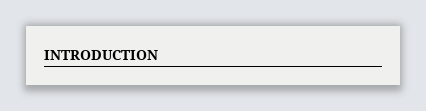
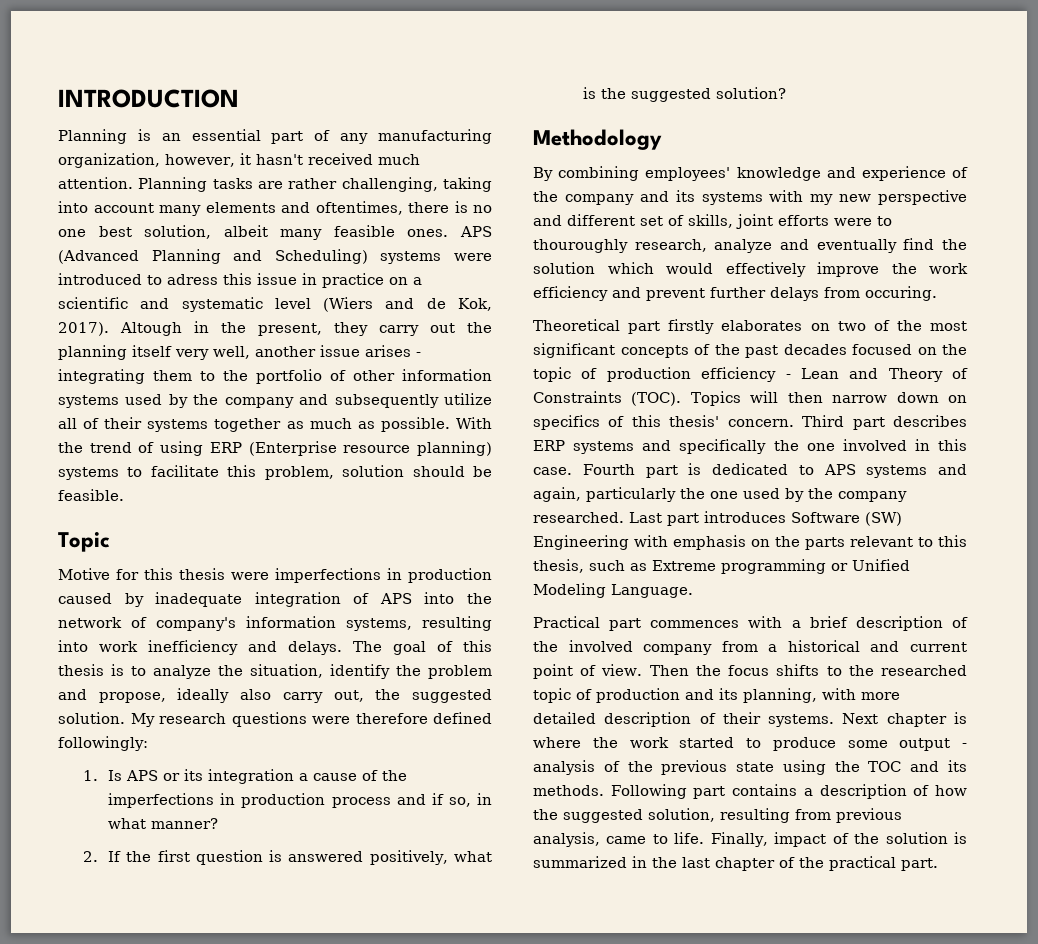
+ Planning is an essential part of any manufacturing organization, however, it hasn't received much attention. Planning tasks are rather challenging, taking into account many elements and oftentimes, there is no one best solution, albeit many feasible ones. APS (Advanced Planning and Scheduling) systems were introduced to adress this issue in practice on a scientific and systematic level (Wiers and de Kok, 2017). Altough in the present, they carry out the planning itself very well, another issue arises - integrating them to the portfolio of other information systems used by the company and subsequently utilize all of their systems together as much as possible. With the trend of using ERP (Enterprise resource planning) systems to facilitate this problem, solution should be feasible.
+ Topic
+ Motive for this thesis were imperfections in production caused by inadequate integration of APS into the network of company's information systems, resulting into work inefficiency and delays. The goal of this thesis is to analyze the situation, identify the problem and propose, ideally also carry out, the suggested solution. My research questions were therefore defined followingly:
+ 1. Is APS or its integration a cause of the imperfections in production process and if so, in what manner?
+ 2. If the first question is answered positively, what is the suggested solution?
+ Methodology
+ By combining employees' knowledge and experience of the company and its systems with my new perspective and different set of skills, joint efforts were to thouroughly research, analyze and eventually find the solution which would effectively improve the work efficiency and prevent further delays from occuring.
+ Theoretical part firstly elaborates on two of the most significant concepts of the past decades focused on the topic of production efficiency - Lean and Theory of Constraints (TOC). Topics will then narrow down on specifics of this thesis' concern. Third part describes ERP systems and specifically the one involved in this case. Fourth part is dedicated to APS systems and again, particularly the one used by the company researched. Last part introduces Software (SW) Engineering with emphasis on the parts relevant to this thesis, such as Extreme programming or Unified Modeling Language.
+ Practical part commences with a brief description of the involved company from a historical and current point of view. Then the focus shifts to the researched topic of production and its planning, with more detailed description of their systems. Next chapter is where the work started to produce some output - analysis of the previous state using the TOC and its methods. Following part contains a description of how the suggested solution, resulting from previous analysis, came to life. Finally, impact of the solution is summarized in the last chapter of the practical part.

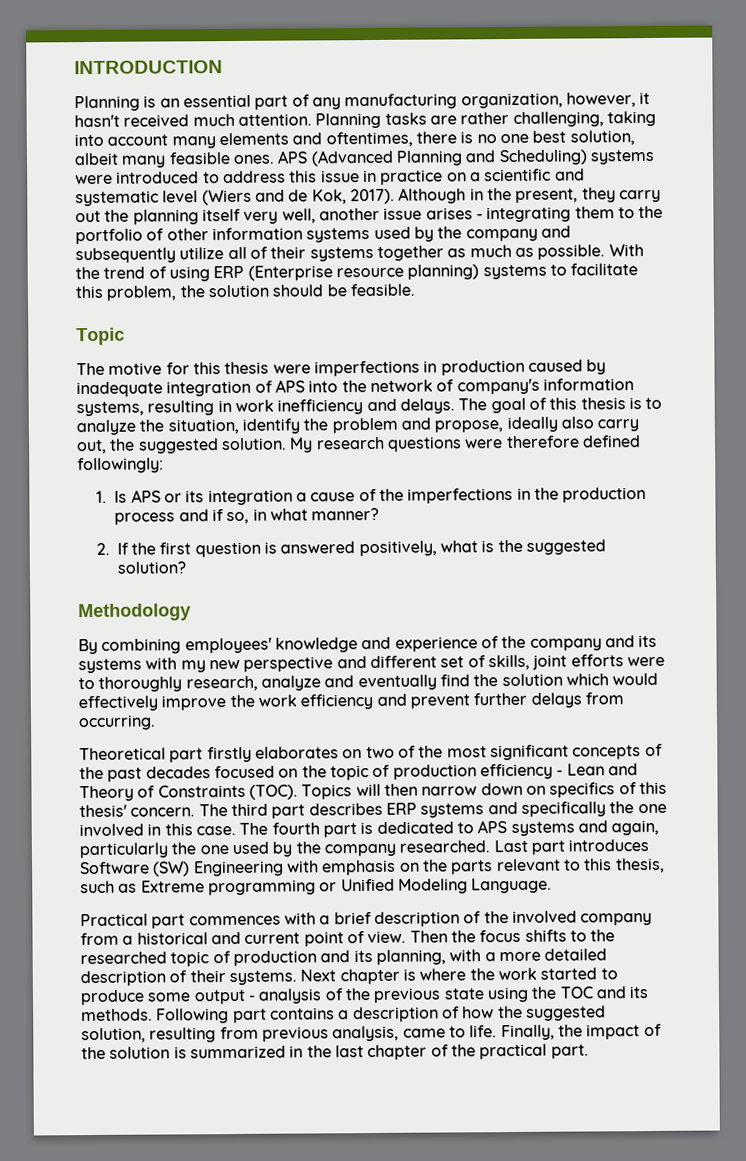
- APS (Advanced Planning and Scheduling) systems were introduced to adress this issue in practice on a scientific and systematic level (Wiers and de Kok, 2017).
+ APS (Advanced Planning and Scheduling) systems were introduced to address this issue in practice on a scientific and systematic level (Wiers and de Kok, 2017).
- Altough in the present, they carry out the planning itself very well, another issue arises - integrating them to the portfolio of other information systems used by the company and subsequently utilize all of their systems together as much as possible.
+ Although in the present, they carry out the planning itself very well, another issue arises - integrating them to the portfolio of other information systems used by the company and subsequently utilize all of their systems together as much as possible.
- With the trend of using ERP (Enterprise resource planning) systems to facilitate this problem, solution should be feasible.
+ With the trend of using ERP (Enterprise resource planning) systems to facilitate this problem, the solution should be feasible.
- Motive for this thesis were imperfections in production caused by inadequate integration of APS into the network of company's information systems, resulting into work inefficiency and delays.
+ The motive for this thesis were imperfections in production caused by inadequate integration of APS into the network of company's information systems, resulting in work inefficiency and delays.
- 1. Is APS or its integration a cause of the imperfections in production process and if so, in what manner?
+ 1. Is APS or its integration a cause of the imperfections in the production process and if so, in what manner?
- By combining employees' knowledge and experience of the company and its systems with my new perspective and different set of skills, joint efforts were to thouroughly research, analyze and eventually find the solution which would effectively improve the work efficiency and prevent further delays from occuring.
+ By combining employees' knowledge and experience of the company and its systems with my new perspective and different set of skills, joint efforts were to thoroughly research, analyze and eventually find the solution which would effectively improve the work efficiency and prevent further delays from occurring.
- Third part describes ERP systems and specifically the one involved in this case.
+ The third part describes ERP systems and specifically the one involved in this case.
- Fourth part is dedicated to APS systems and again, particularly the one used by the company researched.
+ The fourth part is dedicated to APS systems and again, particularly the one used by the company researched.
- Then the focus shifts to the researched topic of production and its planning, with more detailed description of their systems.
+ Then the focus shifts to the researched topic of production and its planning, with a more detailed description of their systems.
- Finally, impact of the solution is summarized in the last chapter of the practical part.
+ Finally, the impact of the solution is summarized in the last chapter of the practical part.

